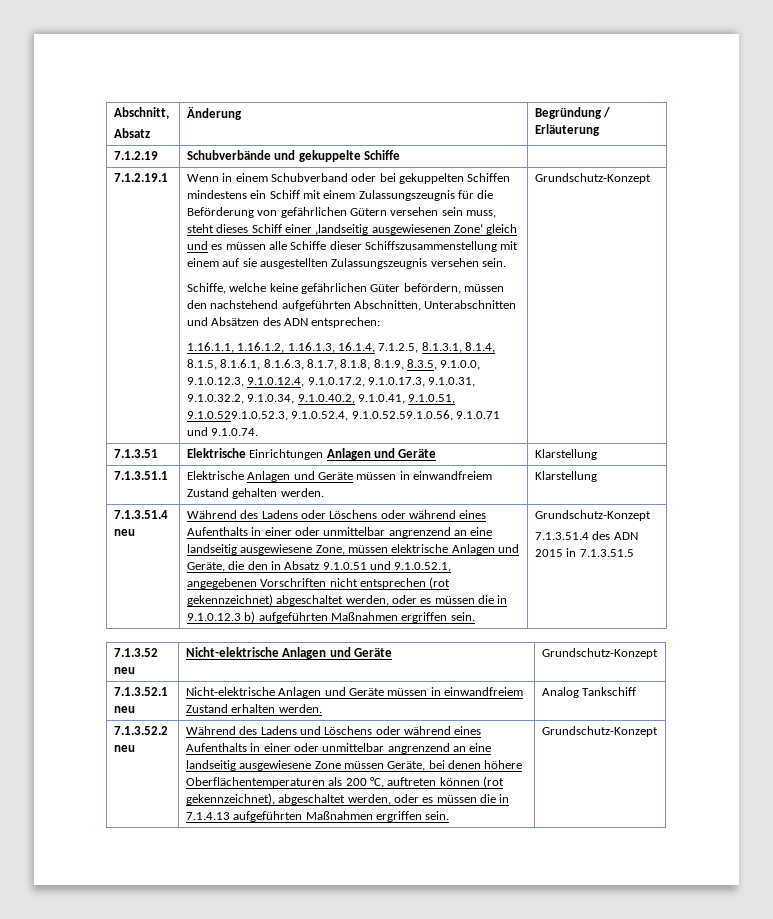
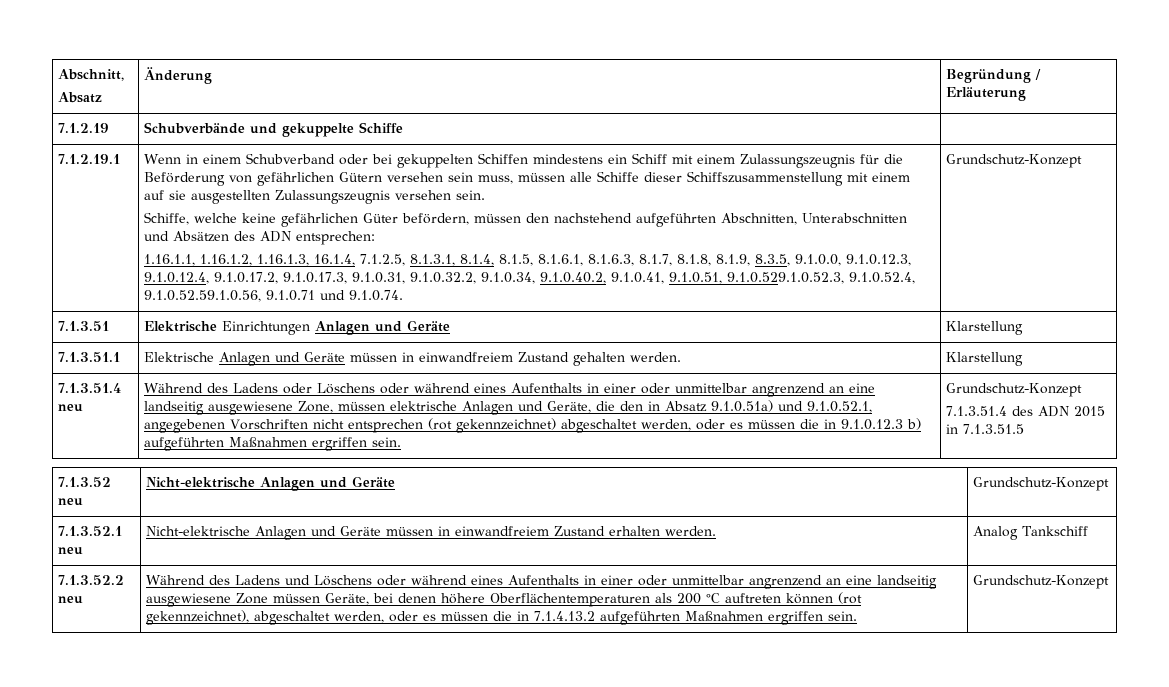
- Wenn in einem Schubverband oder bei gekuppelten Schiffen mindestens ein Schiff mit einem Zulassungszeugnis für die Beförderung von gefährlichen Gütern versehen sein muss, steht dieses Schiff einer ‚landseitig ausgewiesenen Zone‘ gleich und es müssen alle Schiffe dieser Schiffszusammenstellung mit einem auf sie ausgestellten Zulassungszeugnis versehen sein.
+ Wenn in einem Schubverband oder bei gekuppelten Schiffen mindestens ein Schiff mit einem Zulassungszeugnis für die Beförderung von gefährlichen Gütern versehen sein muss, müssen alle Schiffe dieser Schiffszusammenstellung mit einem auf sie ausgestellten Zulassungszeugnis versehen sein.
- Während des Ladens oder Löschens oder während eines Aufenthalts in einer oder unmittelbar angrenzend an eine landseitig ausgewiesene Zone, müssen elektrische Anlagen und Geräte, die den in Absatz 9.1.0.51 und 9.1.0.52.1, angegebenen Vorschriften nicht entsprechen (rot gekennzeichnet) abgeschaltet werden, oder es müssen die in 9.1.0.12.3 b) aufgeführten Maßnahmen ergriffen sein.
+ Während des Ladens oder Löschens oder während eines Aufenthalts in einer oder unmittelbar angrenzend an eine landseitig ausgewiesene Zone, müssen elektrische Anlagen und Geräte, die den in Absatz 9.1.0.51a) und 9.1.0.52.1, angegebenen Vorschriften nicht entsprechen (rot gekennzeichnet) abgeschaltet werden, oder es müssen die in 9.1.0.12.3 b) aufgeführten Maßnahmen ergriffen sein.
- Während des Ladens und Löschens oder während eines Aufenthalts in einer oder unmittelbar angrenzend an eine landseitig ausgewiesene Zone müssen Geräte, bei denen höhere Oberflächentemperaturen als 200 °C, auftreten können (rot gekennzeichnet), abgeschaltet werden, oder es müssen die in 7.1.4.13 aufgeführten Maßnahmen ergriffen sein.
+ Während des Ladens und Löschens oder während eines Aufenthalts in einer oder unmittelbar angrenzend an eine landseitig ausgewiesene Zone müssen Geräte, bei denen höhere Oberflächentemperaturen als 200 °C auftreten können (rot gekennzeichnet), abgeschaltet werden, oder es müssen die in 7.1.4.13.2 aufgeführten Maßnahmen ergriffen sein.

